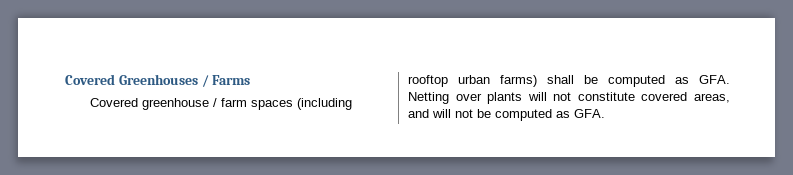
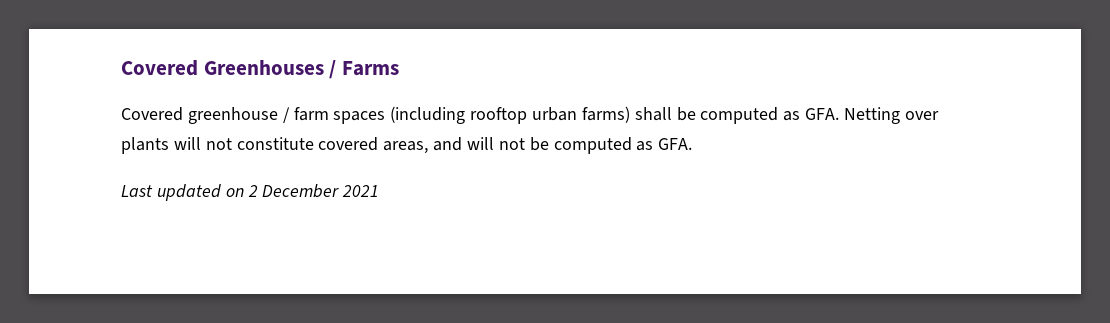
+ Last updated on 2 December 2021

